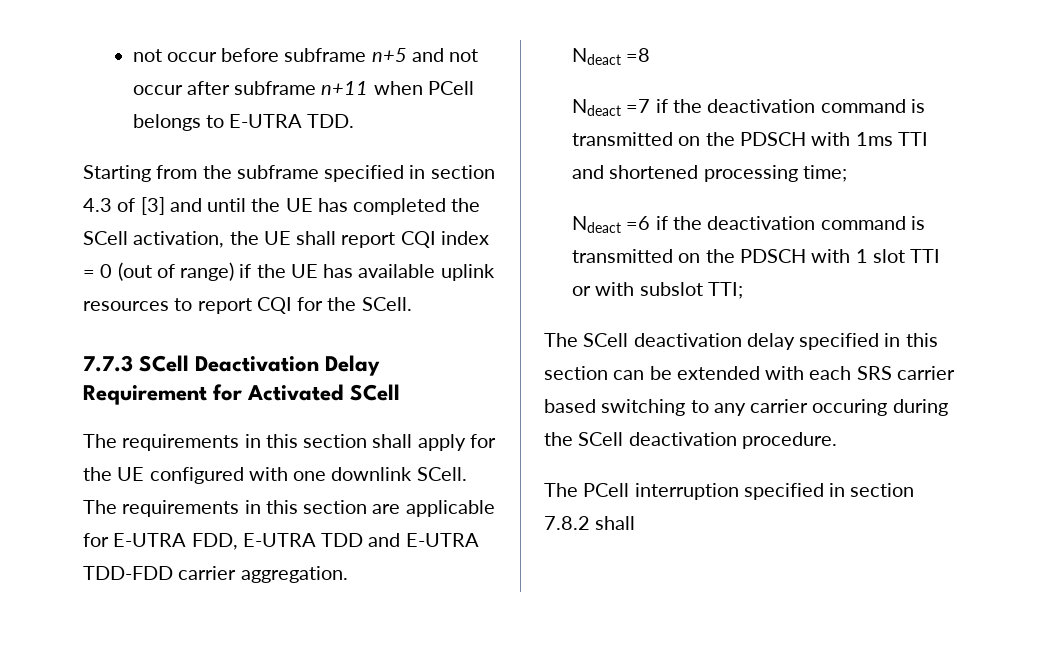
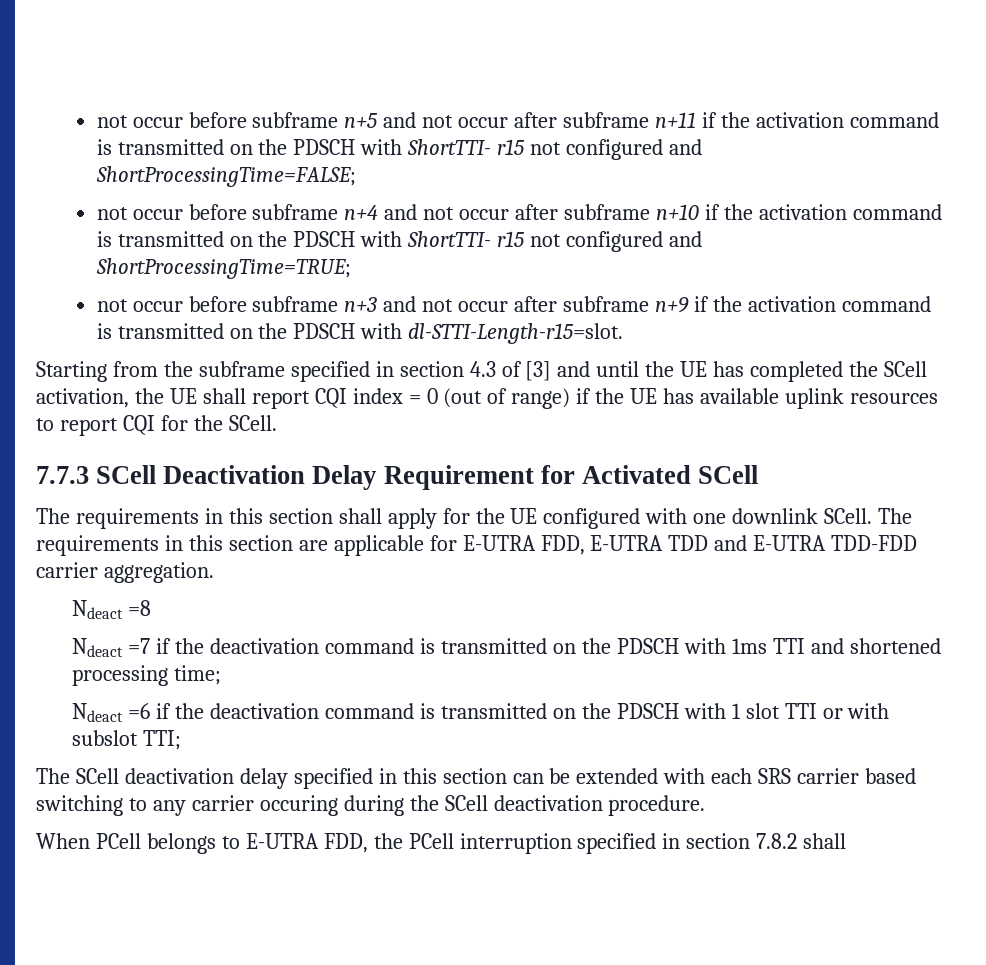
- not occur before subframe n+5 and not occur after subframe n+11 when PCell belongs to E-UTRA TDD.
+ not occur before subframe n+5 and not occur after subframe n+11 if the activation command is transmitted on the PDSCH with ShortTTI- r15 not configured and ShortProcessingTime=FALSE;
+ not occur before subframe n+4 and not occur after subframe n+10 if the activation command is transmitted on the PDSCH with ShortTTI- r15 not configured and ShortProcessingTime=TRUE;
+ not occur before subframe n+3 and not occur after subframe n+9 if the activation command is transmitted on the PDSCH with dl-STTI-Length-r15=slot.
- The PCell interruption specified in section 7.8.2 shall
+ When PCell belongs to E-UTRA FDD, the PCell interruption specified in section 7.8.2 shall

